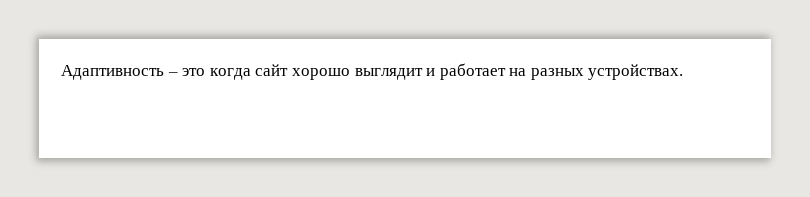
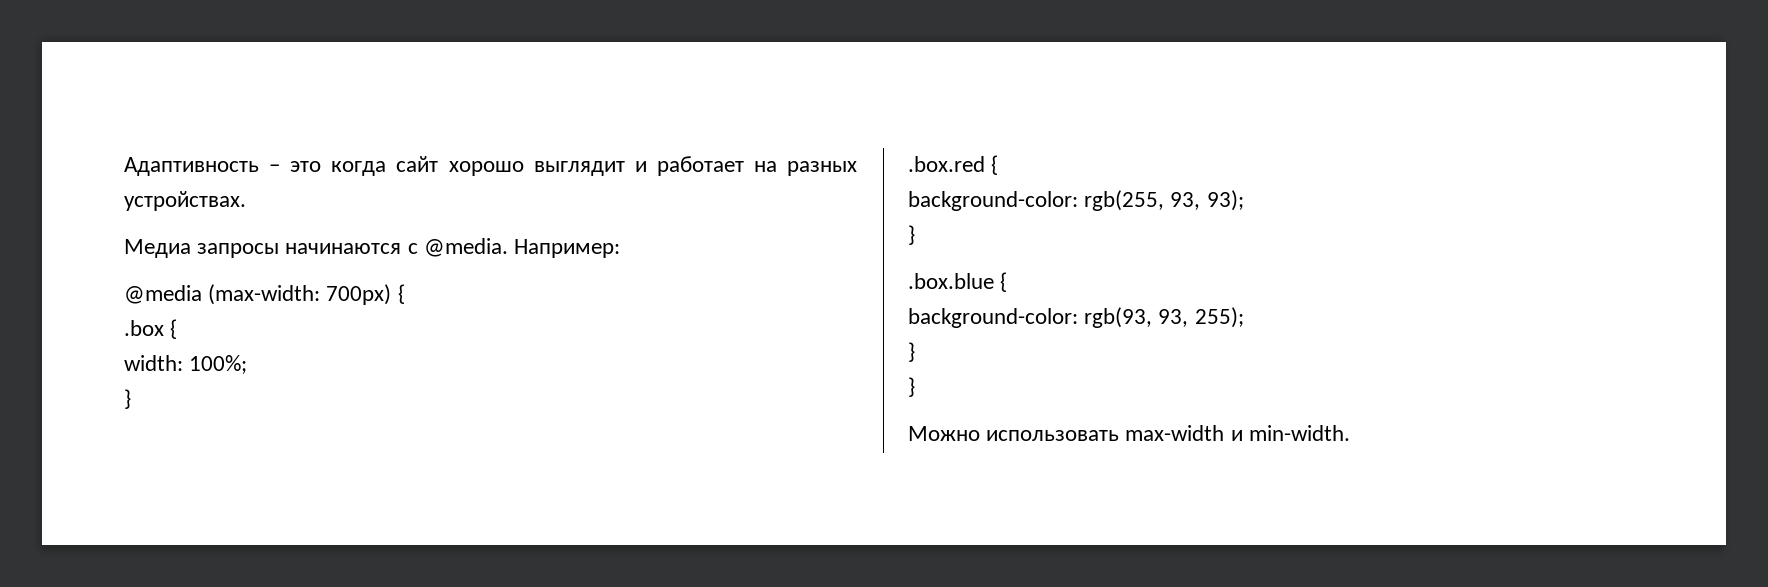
+ Медиа запросы начинаются с @media. Например:
+ @media (max-width: 700px) {
+ .box {
+ width: 100%;
+ }
+ .box.red {
+ background-color: rgb(255, 93, 93);
+ }
+ .box.blue {
+ background-color: rgb(93, 93, 255);
+ }
+ }
+ Можно использовать max-width и min-width.

